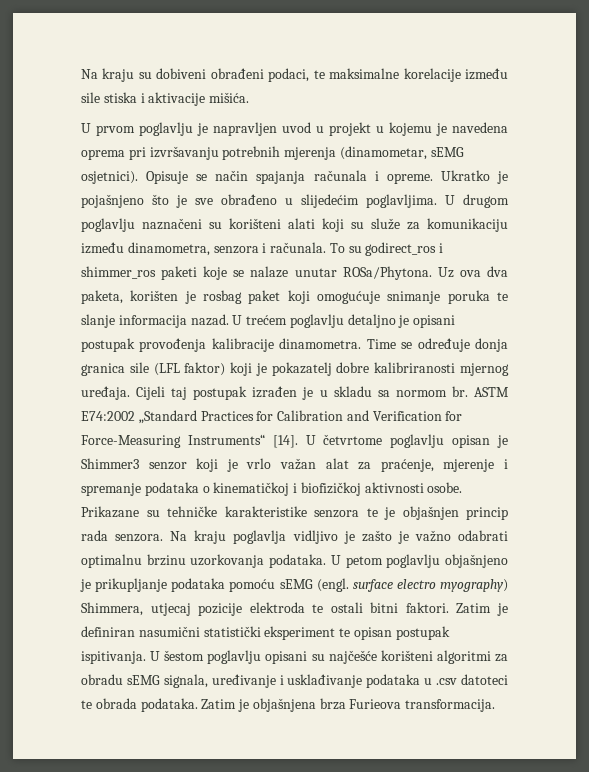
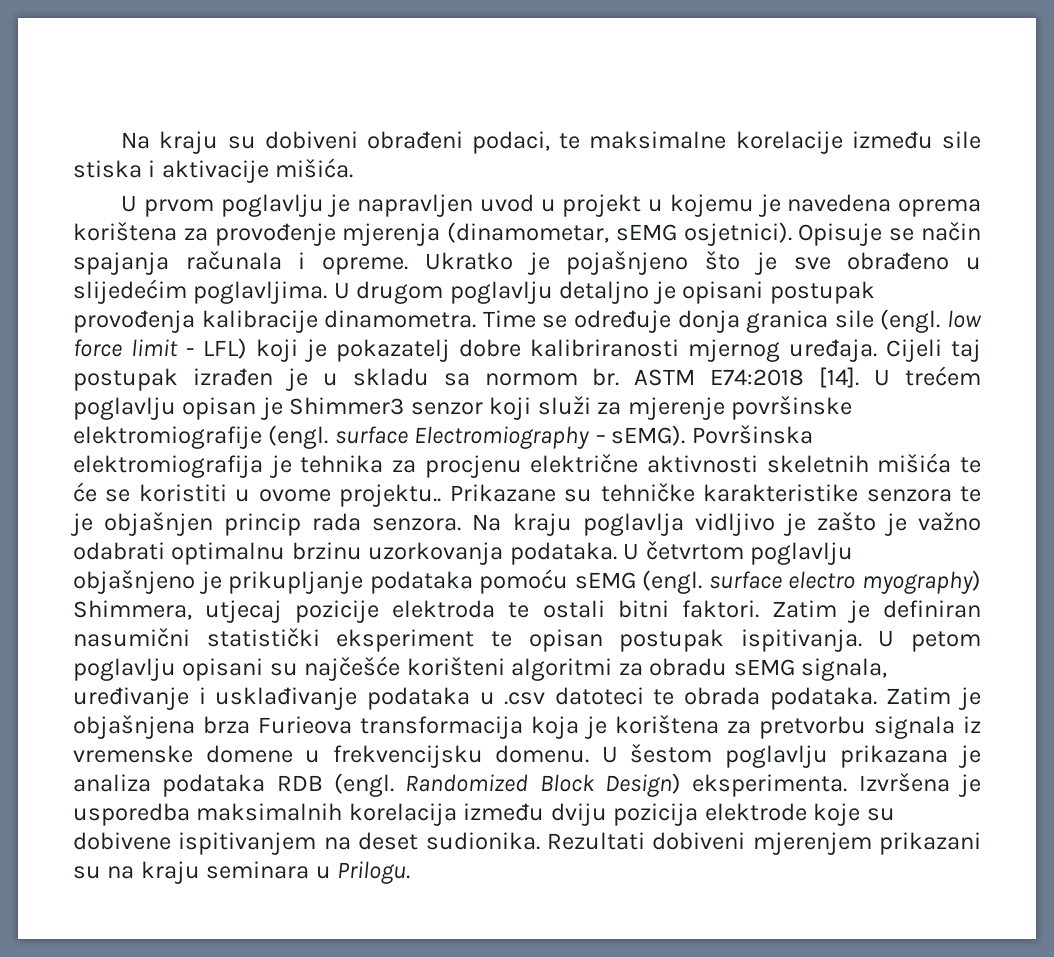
- U prvom poglavlju je napravljen uvod u projekt u kojemu je navedena oprema pri izvršavanju potrebnih mjerenja (dinamometar, sEMG osjetnici).
+ U prvom poglavlju je napravljen uvod u projekt u kojemu je navedena oprema korištena za provođenje mjerenja (dinamometar, sEMG osjetnici).
- U drugom poglavlju naznačeni su korišteni alati koji su služe za komunikaciju između dinamometra, senzora i računala. To su godirect_ros i shimmer_ros paketi koje se nalaze unutar ROSa/Phytona. Uz ova dva paketa, korišten je rosbag paket koji omogućuje snimanje poruka te slanje informacija nazad. U trećem poglavlju detaljno je opisani postupak provođenja kalibracije dinamometra.
+ U drugom poglavlju detaljno je opisani postupak provođenja kalibracije dinamometra.
- Time se određuje donja granica sile (LFL faktor) koji je pokazatelj dobre kalibriranosti mjernog uređaja.
+ Time se određuje donja granica sile (engl. low force limit - LFL) koji je pokazatelj dobre kalibriranosti mjernog uređaja.
- ASTM E74:2002 „Standard Practices for Calibration and Verification for Force-Measuring Instruments“ [14].
+ ASTM E74:2018 [14].
- U četvrtome poglavlju opisan je Shimmer3 senzor koji je vrlo važan alat za praćenje, mjerenje i spremanje podataka o kinematičkoj i biofizičkoj aktivnosti osobe.
+ U trećem poglavlju opisan je Shimmer3 senzor koji služi za mjerenje površinske elektromiografije (engl. surface Electromiography – sEMG). Površinska elektromiografija je tehnika za procjenu električne aktivnosti skeletnih mišića te će se koristiti u ovome projektu..
- U petom poglavlju objašnjeno je prikupljanje podataka pomoću sEMG (engl. surface electro myography) Shimmera, utjecaj pozicije elektroda te ostali bitni faktori.
+ U četvrtom poglavlju objašnjeno je prikupljanje podataka pomoću sEMG (engl. surface electro myography) Shimmera, utjecaj pozicije elektroda te ostali bitni faktori.
- U šestom poglavlju opisani su najčešće korišteni algoritmi za obradu sEMG signala, uređivanje i usklađivanje podataka u .csv datoteci te obrada podataka.
+ U petom poglavlju opisani su najčešće korišteni algoritmi za obradu sEMG signala, uređivanje i usklađivanje podataka u .csv datoteci te obrada podataka.
- Zatim je objašnjena brza Furieova transformacija.
+ Zatim je objašnjena brza Furieova transformacija koja je korištena za pretvorbu signala iz vremenske domene u frekvencijsku domenu. U šestom poglavlju prikazana je analiza podataka RDB (engl. Randomized Block Design) eksperimenta. Izvršena je usporedba maksimalnih korelacija između dviju pozicija elektrode koje su dobivene ispitivanjem na deset sudionika. Rezultati dobiveni mjerenjem prikazani su na kraju seminara u Prilogu.

